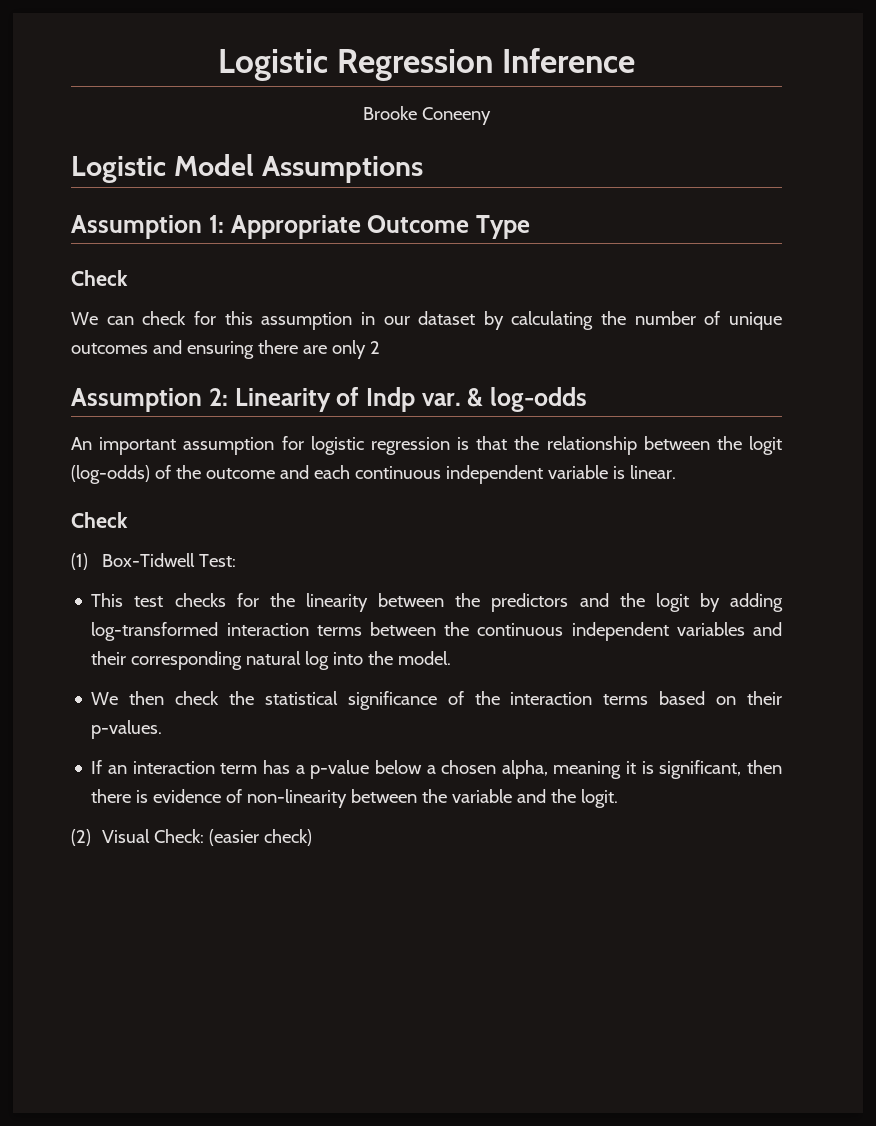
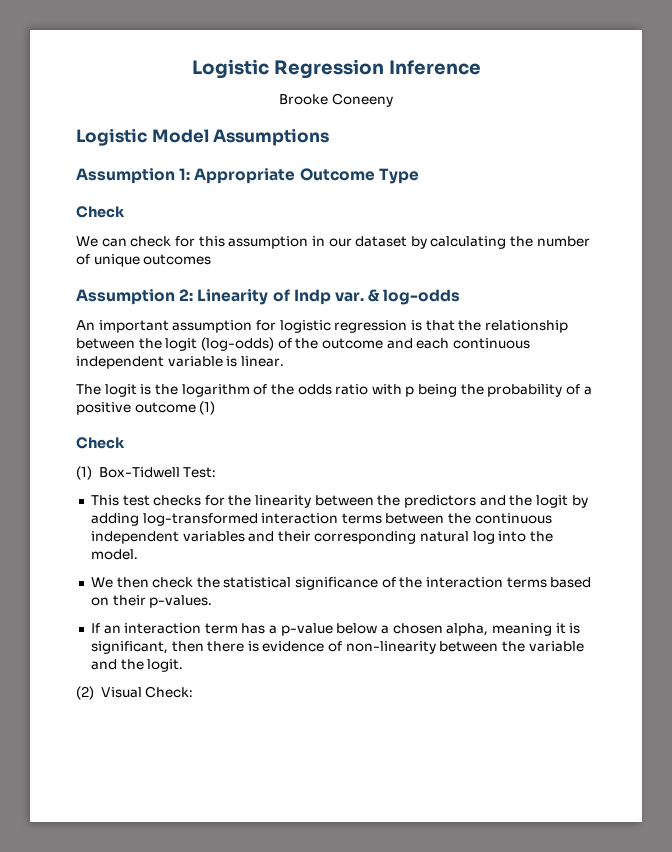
- We can check for this assumption in our dataset by calculating the number of unique outcomes and ensuring there are only 2
+ We can check for this assumption in our dataset by calculating the number of unique outcomes
+ The logit is the logarithm of the odds ratio with p being the probability of a positive outcome (1)
- (2) Visual Check: (easier check)
+ (2) Visual Check:

